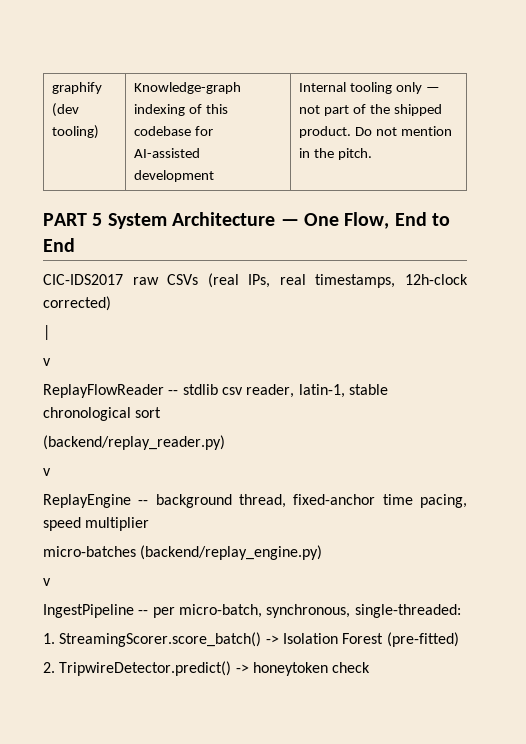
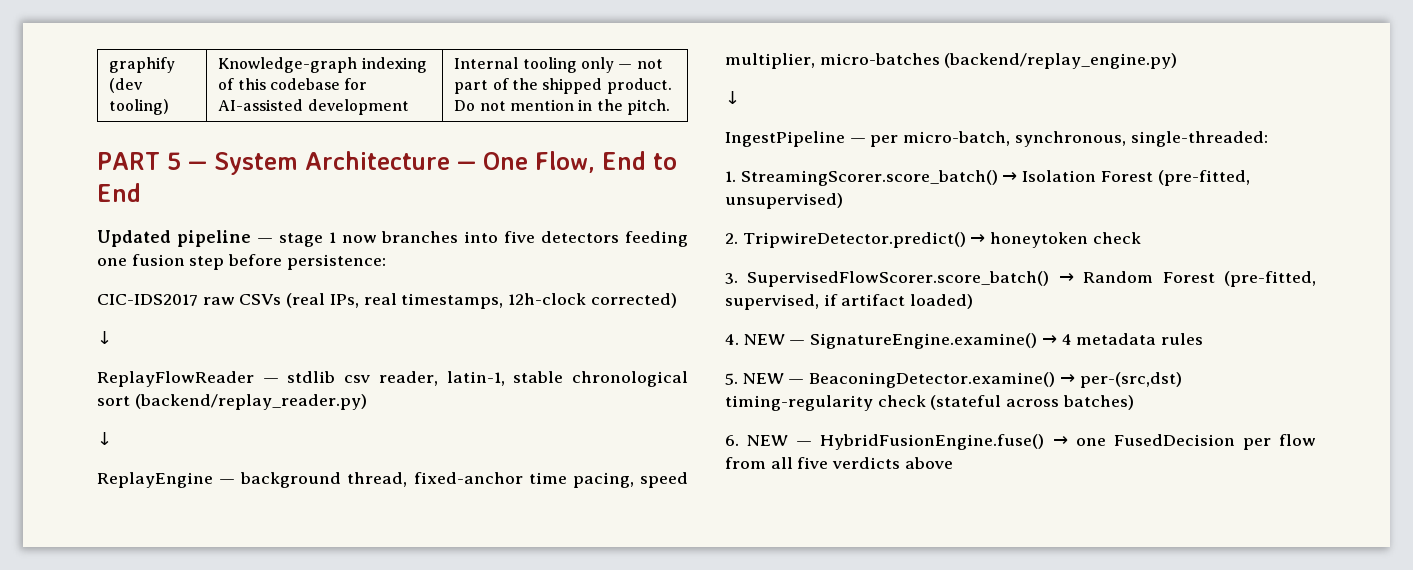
- PART 5 System Architecture — One Flow, End to End
+ PART 5 — System Architecture — One Flow, End to End
+ Updated pipeline — stage 1 now branches into five detectors feeding one fusion step before persistence:
  CIC-IDS2017 raw CSVs (real IPs, real timestamps, 12h-clock corrected)
- |
- v
+ ↓
- ReplayFlowReader -- stdlib csv reader, latin-1, stable chronological sort
- (backend/replay_reader.py)
- v
+ ReplayFlowReader — stdlib csv reader, latin-1, stable chronological sort (backend/replay_reader.py)
+ ↓
- ReplayEngine -- background thread, fixed-anchor time pacing, speed multiplier
- micro-batches (backend/replay_engine.py)
- v
+ ReplayEngine — background thread, fixed-anchor time pacing, speed multiplier, micro-batches (backend/replay_engine.py)
+ ↓
- IngestPipeline -- per micro-batch, synchronous, single-threaded:
+ IngestPipeline — per micro-batch, synchronous, single-threaded:
- 1. StreamingScorer.score_batch() -> Isolation Forest (pre-fitted)
+ 1. StreamingScorer.score_batch() → Isolation Forest (pre-fitted, unsupervised)
- 2. TripwireDetector.predict() -> honeytoken check
+ 2. TripwireDetector.predict() → honeytoken check
+ 3. SupervisedFlowScorer.score_batch() → Random Forest (pre-fitted, supervised, if artifact loaded)
+ 4. NEW — SignatureEngine.examine() → 4 metadata rules
+ 5. NEW — BeaconingDetector.examine() → per-(src,dst) timing-regularity check (stateful across batches)
+ 6. NEW — HybridFusionEngine.fuse() → one FusedDecision per flow from all five verdicts above

